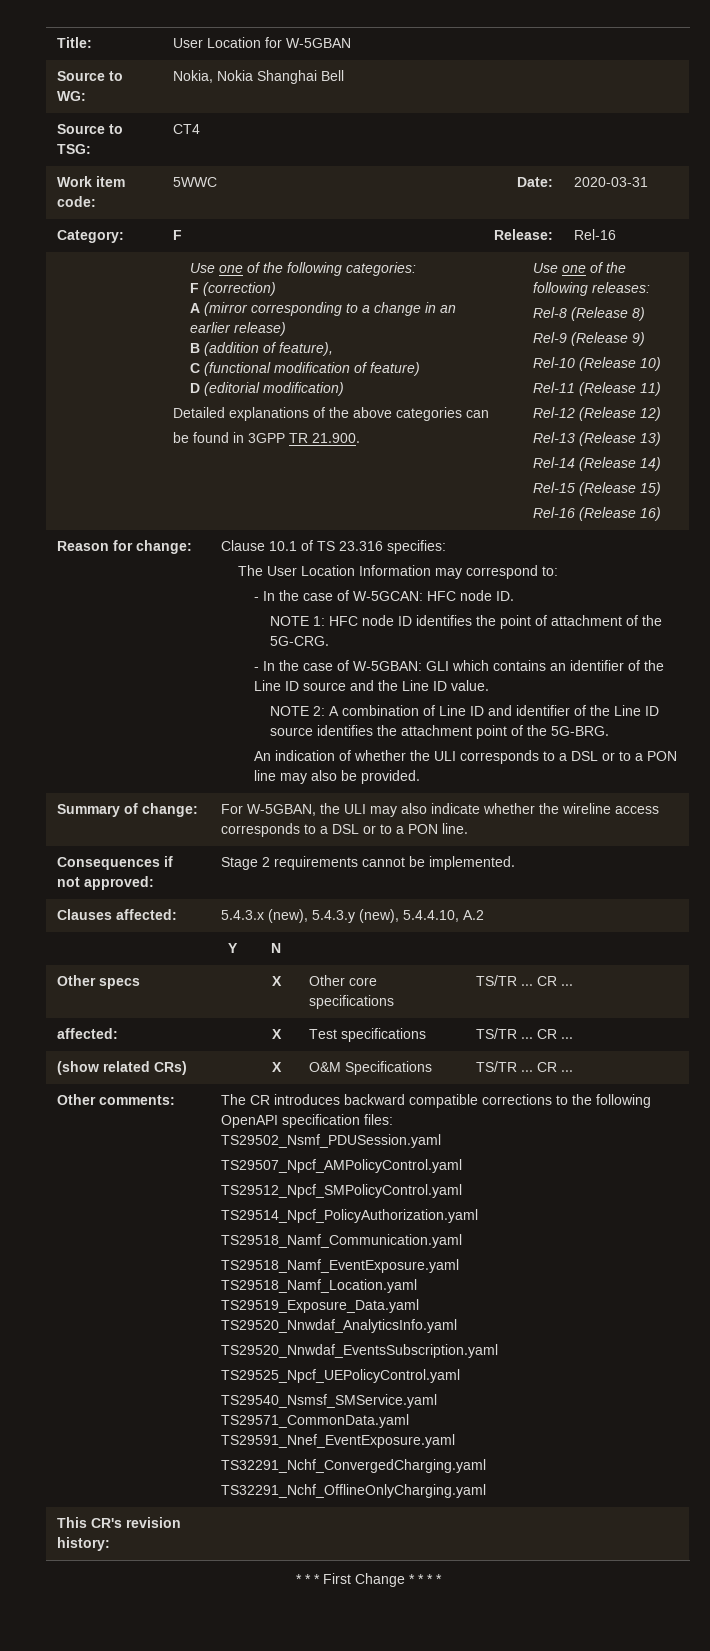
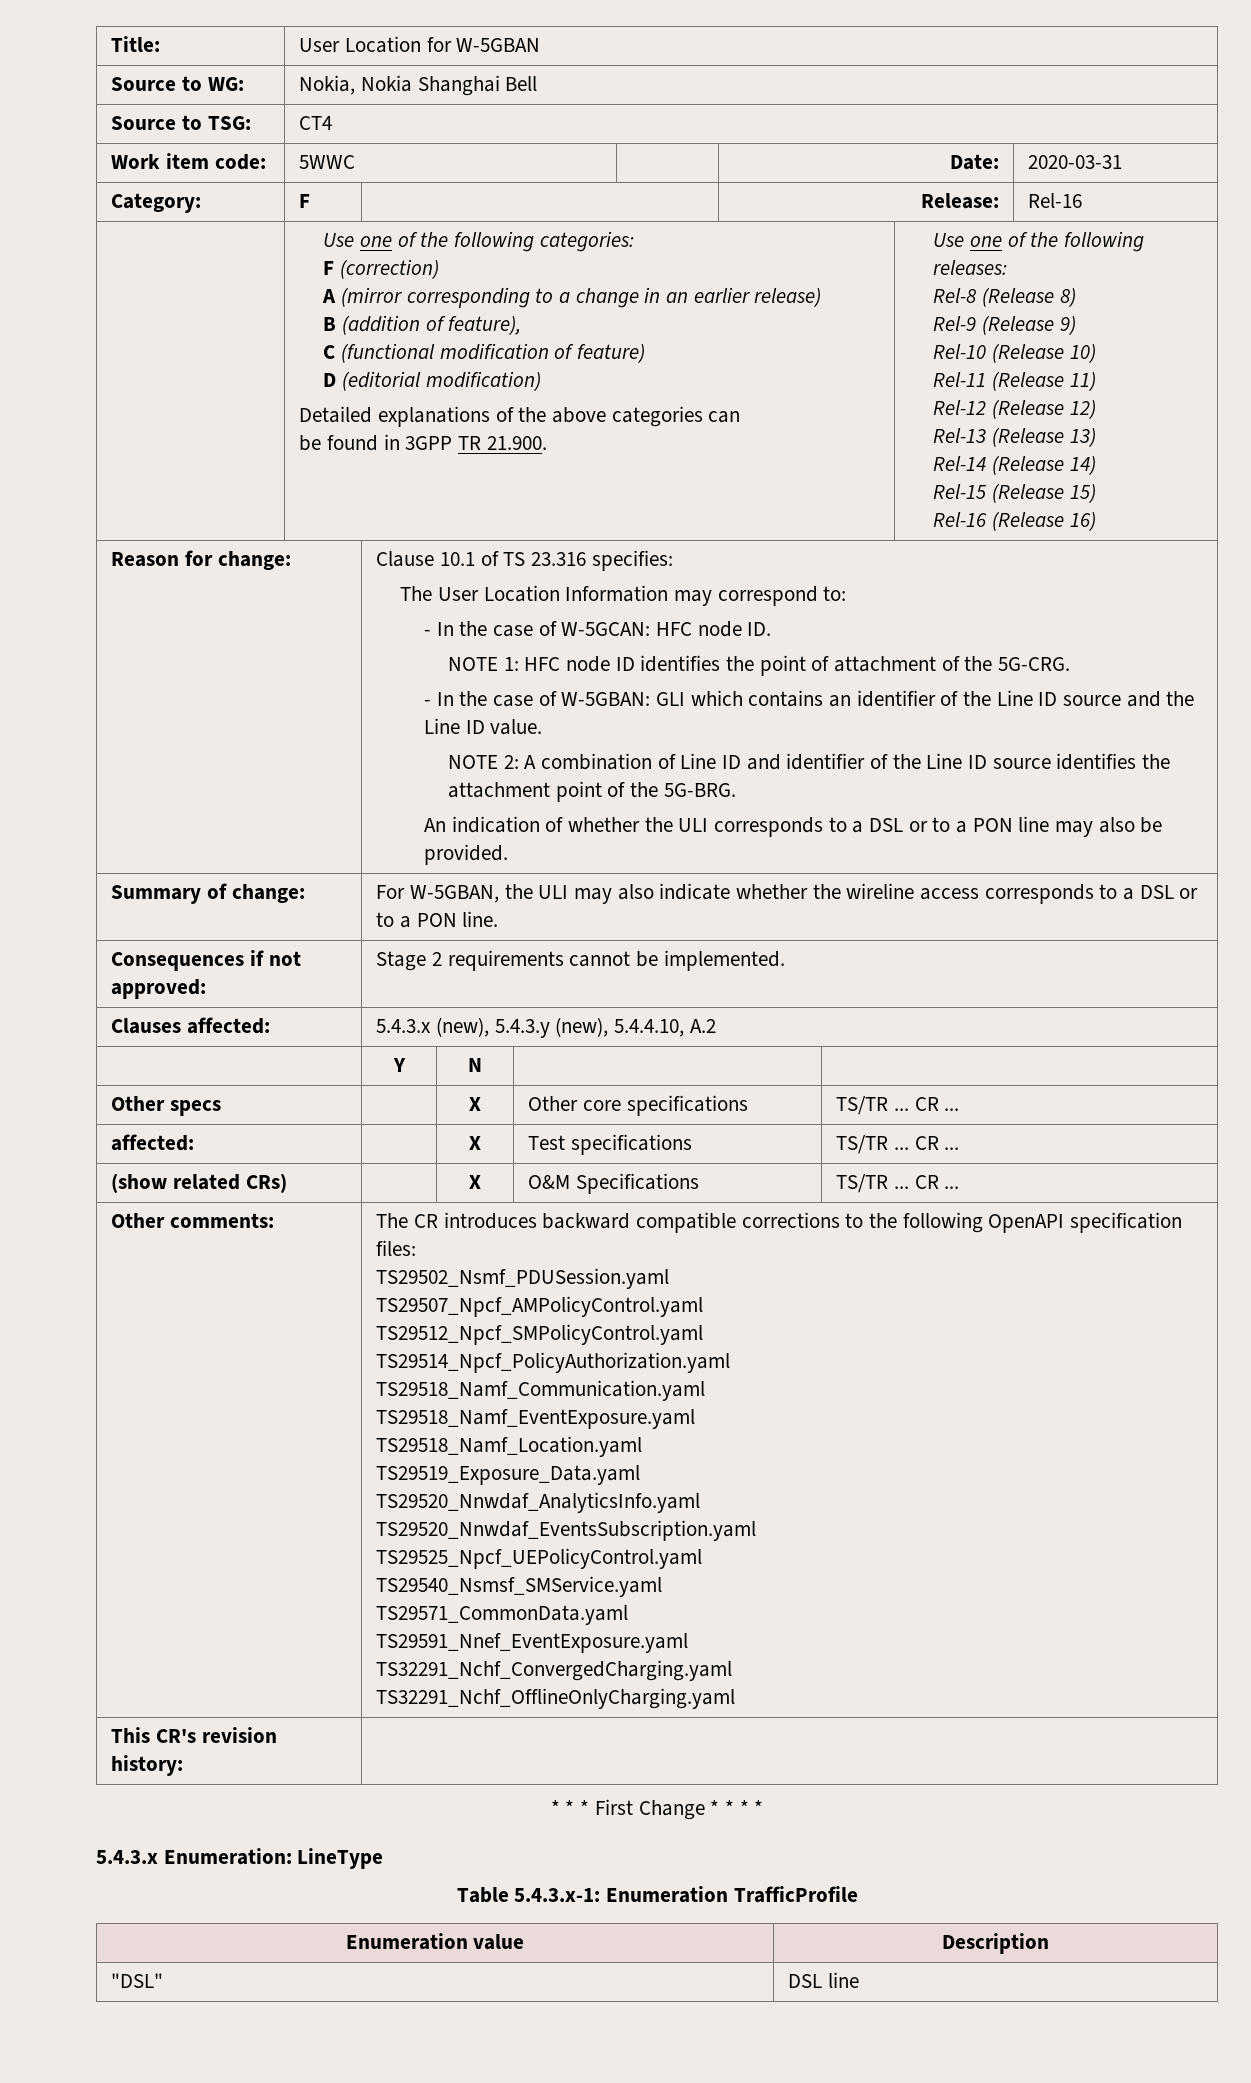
+ 5.4.3.x Enumeration: LineType
+ Table 5.4.3.x-1: Enumeration TrafficProfile
+ Enumeration value | Description
+ "DSL" | DSL line

